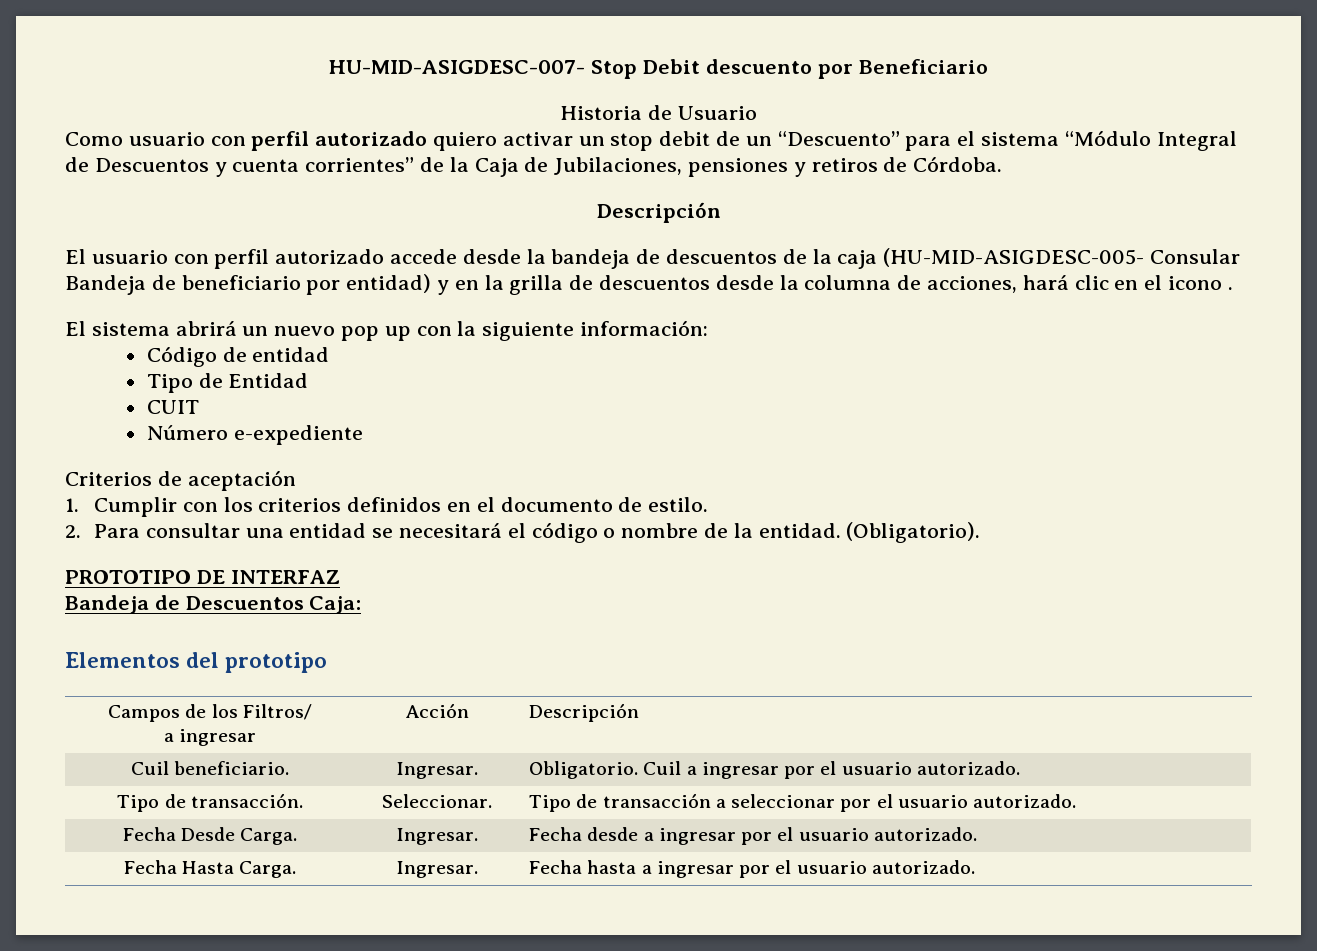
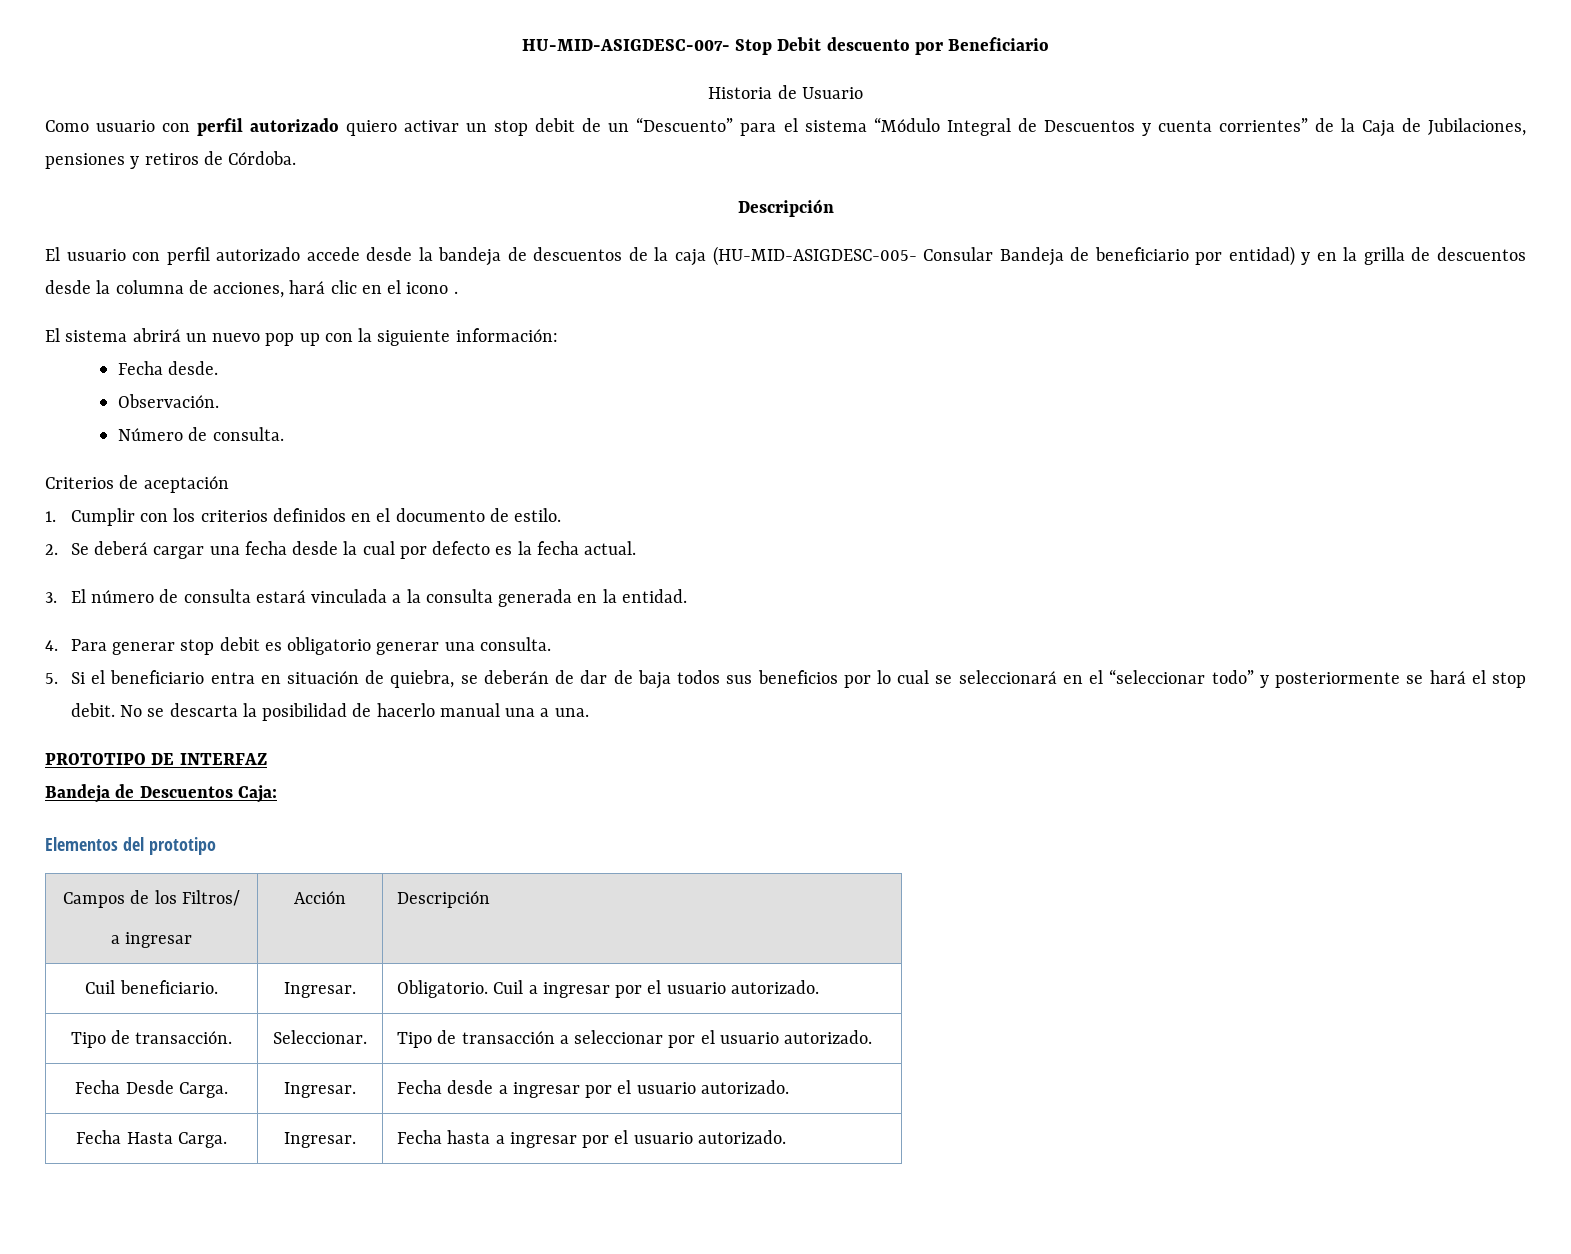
- Código de entidad
- Tipo de Entidad
- CUIT
+ Fecha desde.
+ Observación.
- Número e-expediente
+ Número de consulta.
- 2. Para consultar una entidad se necesitará el código o nombre de la entidad. (Obligatorio).
+ 2. Se deberá cargar una fecha desde la cual por defecto es la fecha actual.
+ 3. El número de consulta estará vinculada a la consulta generada en la entidad.
+ 4. Para generar stop debit es obligatorio generar una consulta.
+ 5. Si el beneficiario entra en situación de quiebra, se deberán de dar de baja todos sus beneficios por lo cual se seleccionará en el “seleccionar todo” y posteriormente se hará el stop debit. No se descarta la posibilidad de hacerlo manual una a una.

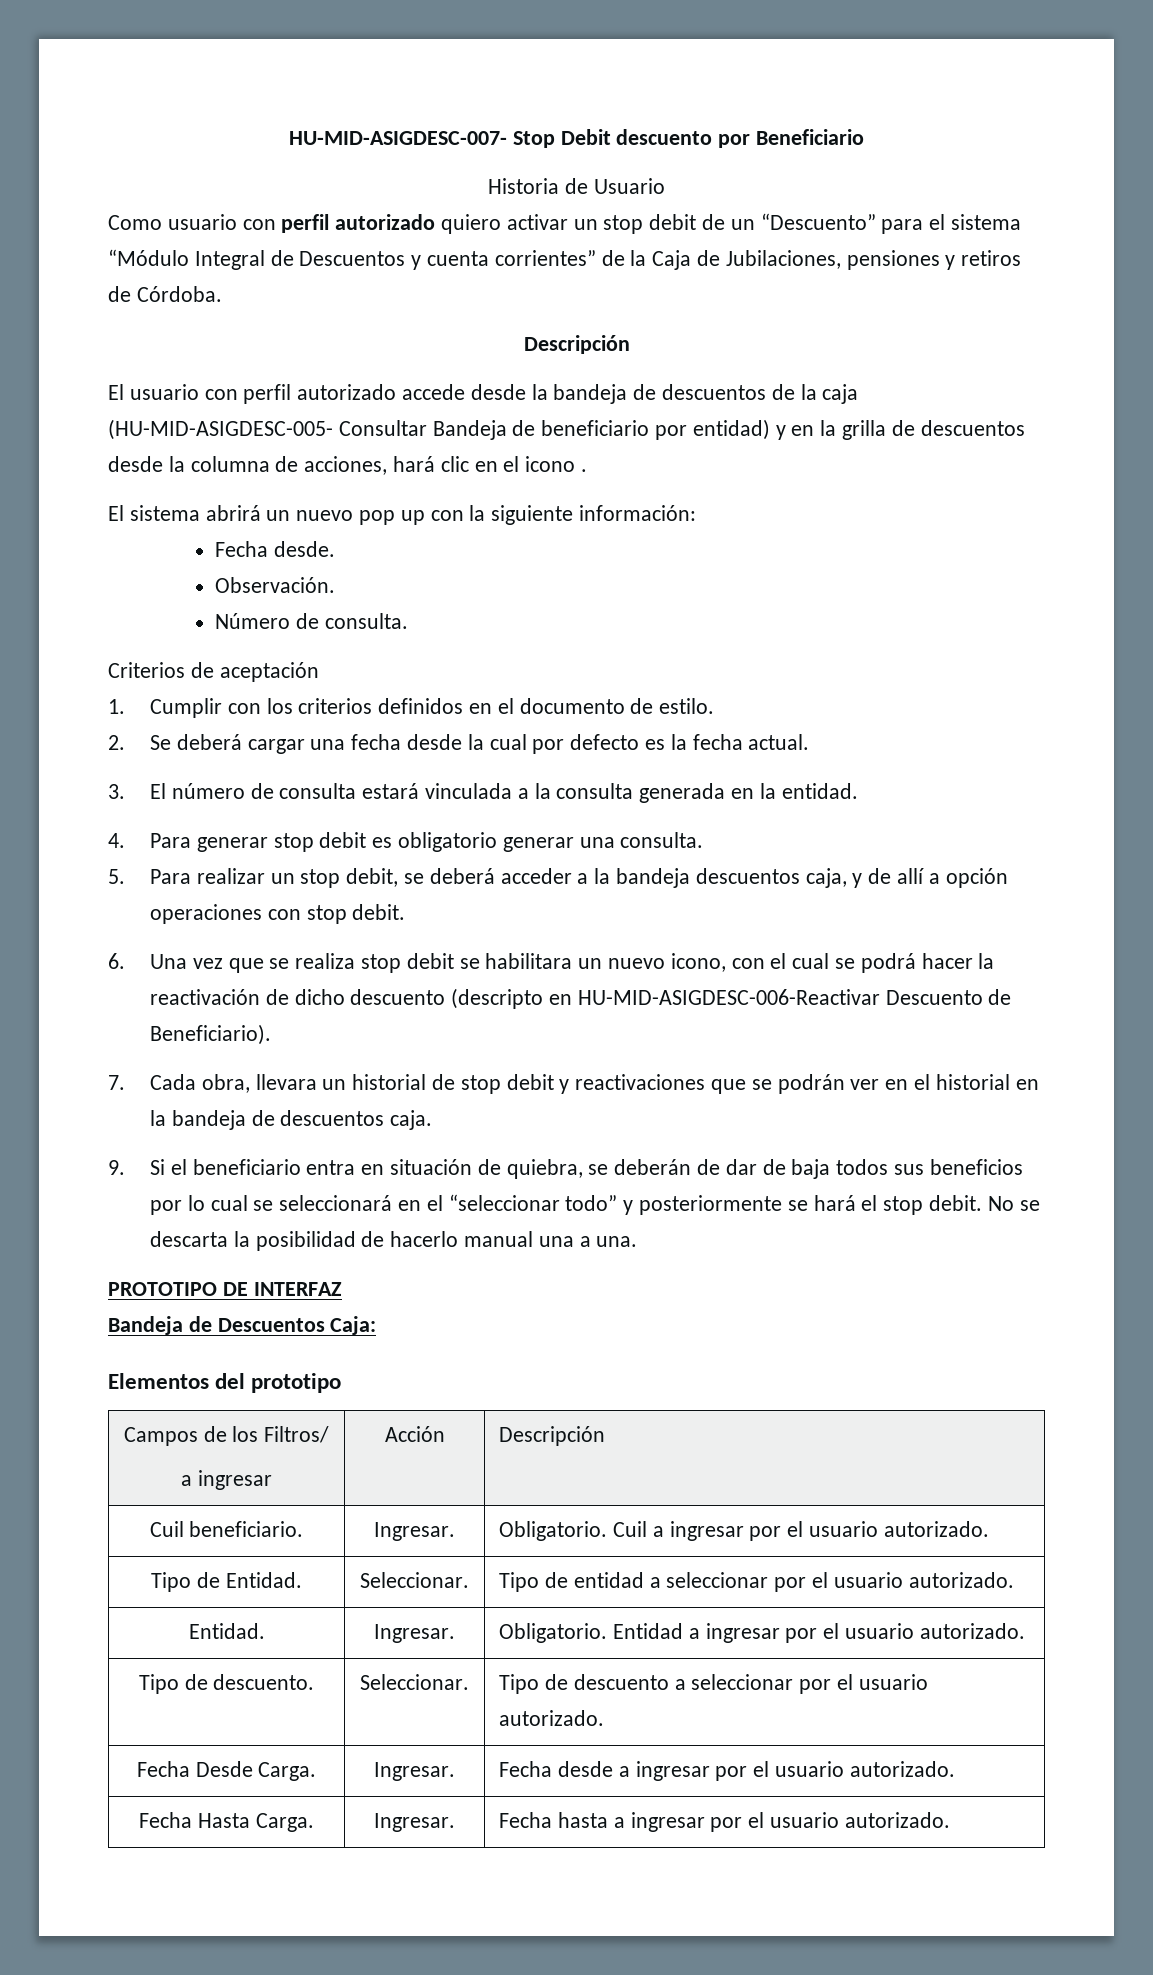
- El usuario con perfil autorizado accede desde la bandeja de descuentos de la caja (HU-MID-ASIGDESC-005- Consular Bandeja de beneficiario por entidad) y en la grilla de descuentos desde la columna de acciones, hará clic en el icono .
+ El usuario con perfil autorizado accede desde la bandeja de descuentos de la caja (HU-MID-ASIGDESC-005- Consultar Bandeja de beneficiario por entidad) y en la grilla de descuentos desde la columna de acciones, hará clic en el icono .
- 5. Si el beneficiario entra en situación de quiebra, se deberán de dar de baja todos sus beneficios por lo cual se seleccionará en el “seleccionar todo” y posteriormente se hará el stop debit.
+ 5. Para realizar un stop debit, se deberá acceder a la bandeja descuentos caja, y de allí a opción operaciones con stop debit.
+ 6. Una vez que se realiza stop debit se habilitara un nuevo icono, con el cual se podrá hacer la reactivación de dicho descuento (descripto en HU-MID-ASIGDESC-006-Reactivar Descuento de Beneficiario).
+ 7. Cada obra, llevara un historial de stop debit y reactivaciones que se podrán ver en el historial en la bandeja de descuentos caja.
+ 9. Si el beneficiario entra en situación de quiebra, se deberán de dar de baja todos sus beneficios por lo cual se seleccionará en el “seleccionar todo” y posteriormente se hará el stop debit.
- Tipo de transacción. | Seleccionar. | Tipo de transacción a seleccionar por el usuario autorizado.
+ Tipo de Entidad. | Seleccionar. | Tipo de entidad a seleccionar por el usuario autorizado.
+ Entidad. | Ingresar. | Obligatorio. Entidad a ingresar por el usuario autorizado.
+ Tipo de descuento. | Seleccionar. | Tipo de descuento a seleccionar por el usuario autorizado.

